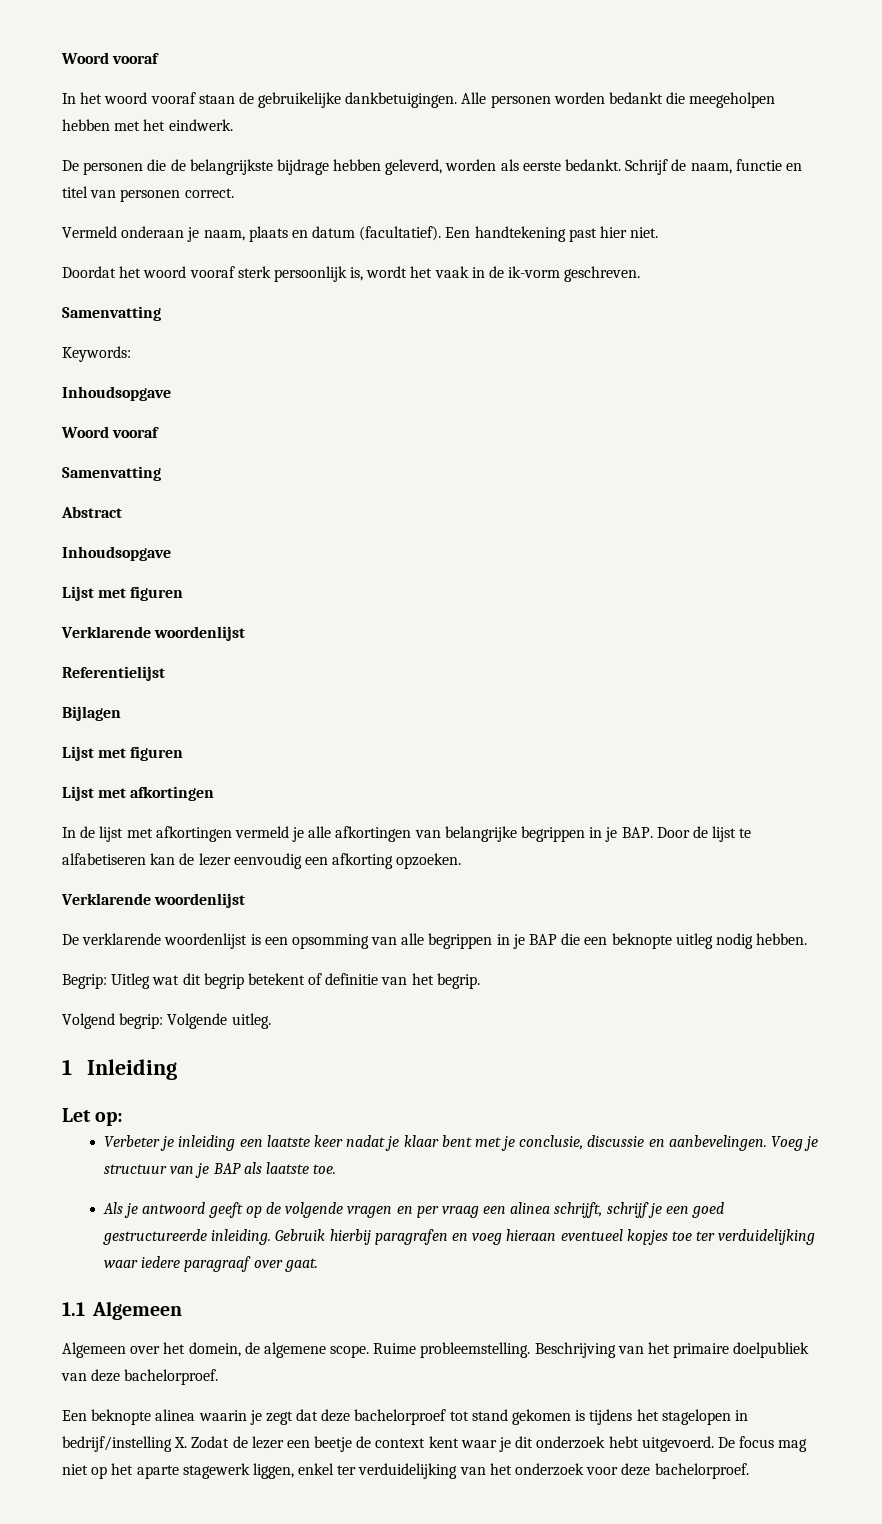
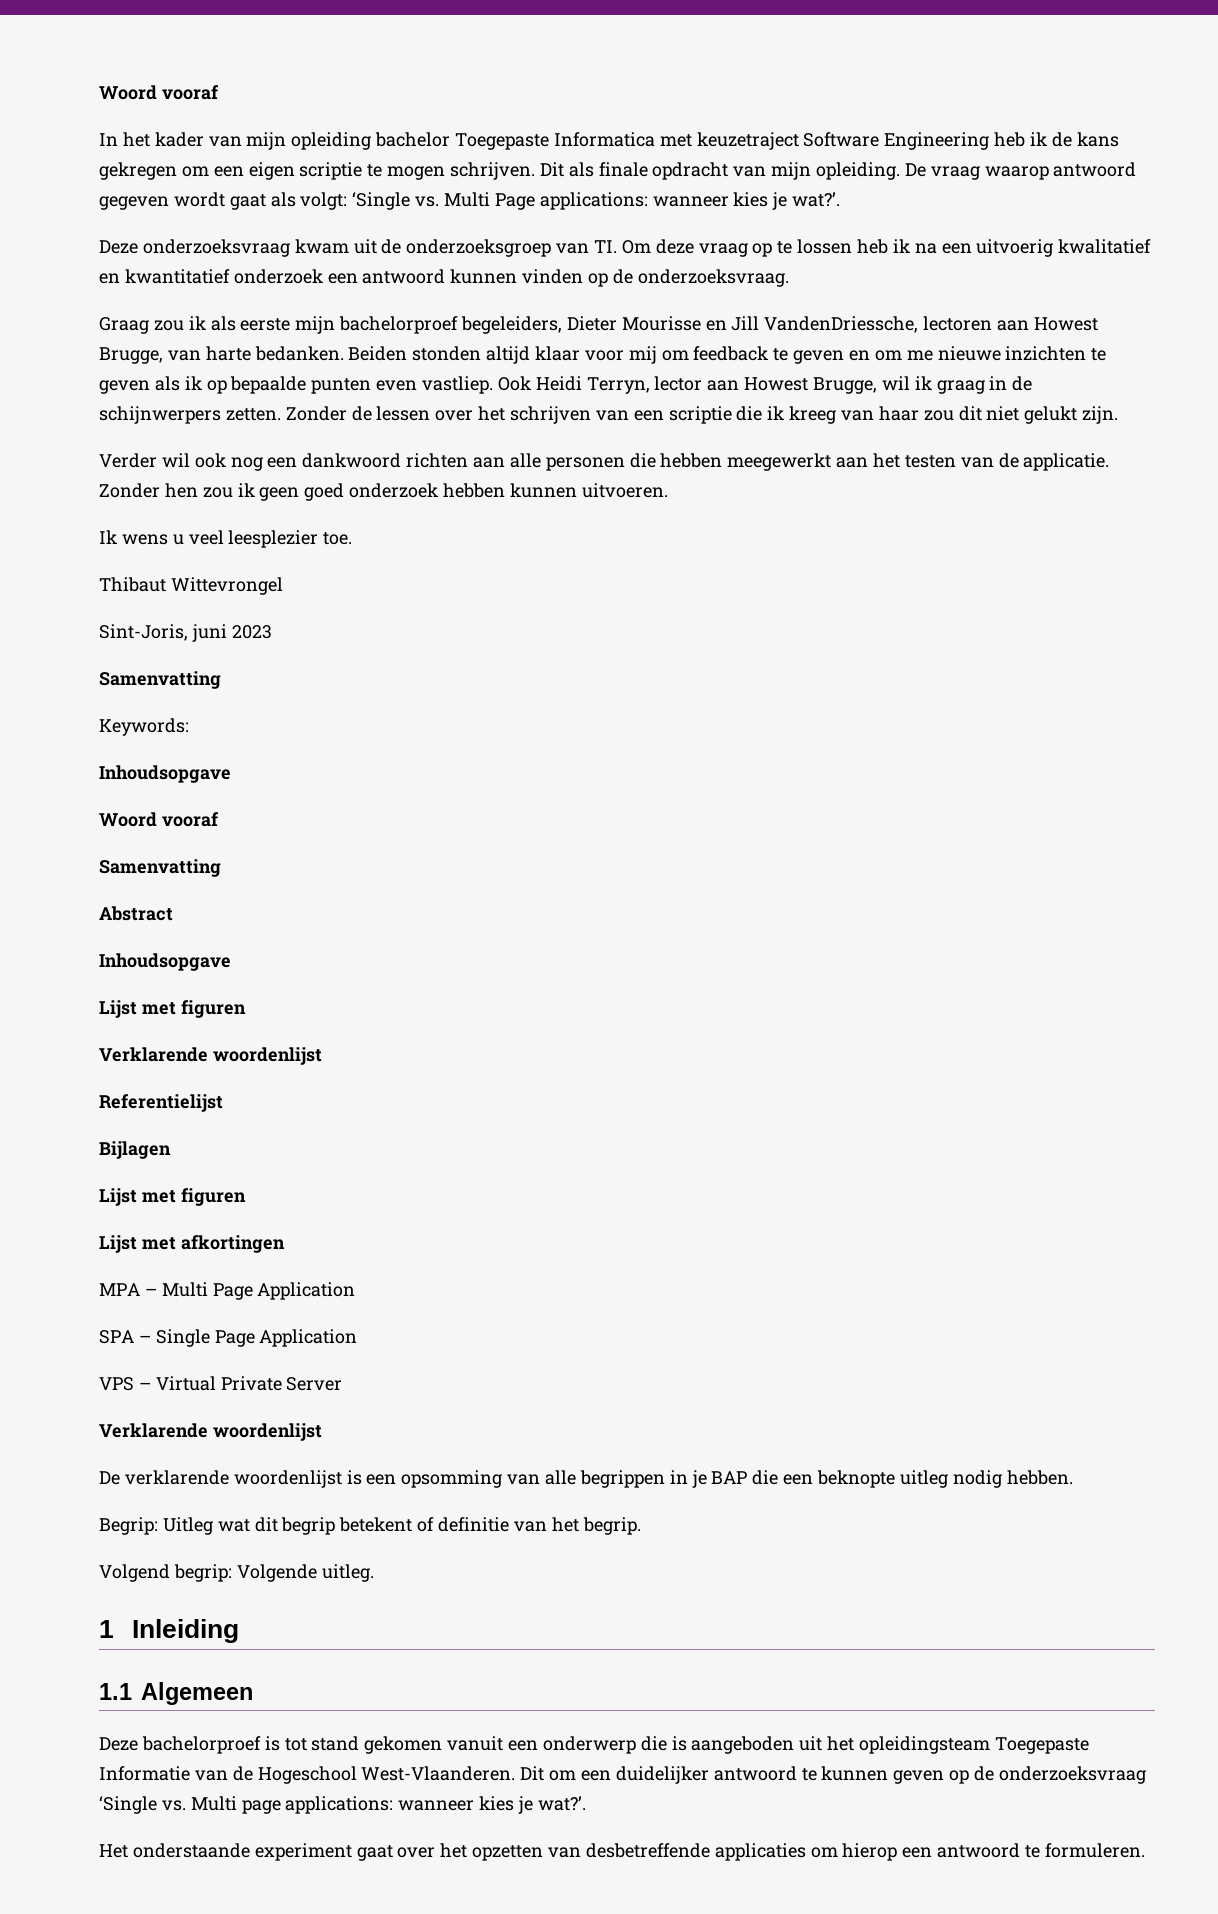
- In het woord vooraf staan de gebruikelijke dankbetuigingen. Alle personen worden bedankt die meegeholpen hebben met het eindwerk.
- De personen die de belangrijkste bijdrage hebben geleverd, worden als eerste bedankt. Schrijf de naam, functie en titel van personen correct.
- Vermeld onderaan je naam, plaats en datum (facultatief). Een handtekening past hier niet.
- Doordat het woord vooraf sterk persoonlijk is, wordt het vaak in de ik-vorm geschreven.
+ In het kader van mijn opleiding bachelor Toegepaste Informatica met keuzetraject Software Engineering heb ik de kans gekregen om een eigen scriptie te mogen schrijven. Dit als finale opdracht van mijn opleiding. De vraag waarop antwoord gegeven wordt gaat als volgt: ‘Single vs. Multi Page applications: wanneer kies je wat?’.
+ Deze onderzoeksvraag kwam uit de onderzoeksgroep van TI. Om deze vraag op te lossen heb ik na een uitvoerig kwalitatief en kwantitatief onderzoek een antwoord kunnen vinden op de onderzoeksvraag.
+ Graag zou ik als eerste mijn bachelorproef begeleiders, Dieter Mourisse en Jill VandenDriessche, lectoren aan Howest Brugge, van harte bedanken. Beiden stonden altijd klaar voor mij om feedback te geven en om me nieuwe inzichten te geven als ik op bepaalde punten even vastliep. Ook Heidi Terryn, lector aan Howest Brugge, wil ik graag in de schijnwerpers zetten. Zonder de lessen over het schrijven van een scriptie die ik kreeg van haar zou dit niet gelukt zijn.
+ Verder wil ook nog een dankwoord richten aan alle personen die hebben meegewerkt aan het testen van de applicatie. Zonder hen zou ik geen goed onderzoek hebben kunnen uitvoeren.
+ Ik wens u veel leesplezier toe.
+ Thibaut Wittevrongel
+ Sint-Joris, juni 2023
- In de lijst met afkortingen vermeld je alle afkortingen van belangrijke begrippen in je BAP. Door de lijst te alfabetiseren kan de lezer eenvoudig een afkorting opzoeken.
+ MPA – Multi Page Application
+ SPA – Single Page Application
+ VPS – Virtual Private Server
- Let op:
- Verbeter je inleiding een laatste keer nadat je klaar bent met je conclusie, discussie en aanbevelingen. Voeg je structuur van je BAP als laatste toe.
- Als je antwoord geeft op de volgende vragen en per vraag een alinea schrijft, schrijf je een goed gestructureerde inleiding. Gebruik hierbij paragrafen en voeg hieraan eventueel kopjes toe ter verduidelijking waar iedere paragraaf over gaat.
  1.1 Algemeen
- Algemeen over het domein, de algemene scope. Ruime probleemstelling. Beschrijving van het primaire doelpubliek van deze bachelorproef.
- Een beknopte alinea waarin je zegt dat deze bachelorproef tot stand gekomen is tijdens het stagelopen in bedrijf/instelling X. Zodat de lezer een beetje de context kent waar je dit onderzoek hebt uitgevoerd. De focus mag niet op het aparte stagewerk liggen, enkel ter verduidelijking van het onderzoek voor deze bachelorproef.
+ Deze bachelorproef is tot stand gekomen vanuit een onderwerp die is aangeboden uit het opleidingsteam Toegepaste Informatie van de Hogeschool West-Vlaanderen. Dit om een duidelijker antwoord te kunnen geven op de onderzoeksvraag ‘Single vs. Multi page applications: wanneer kies je wat?’.
+ Het onderstaande experiment gaat over het opzetten van desbetreffende applicaties om hierop een antwoord te formuleren.

